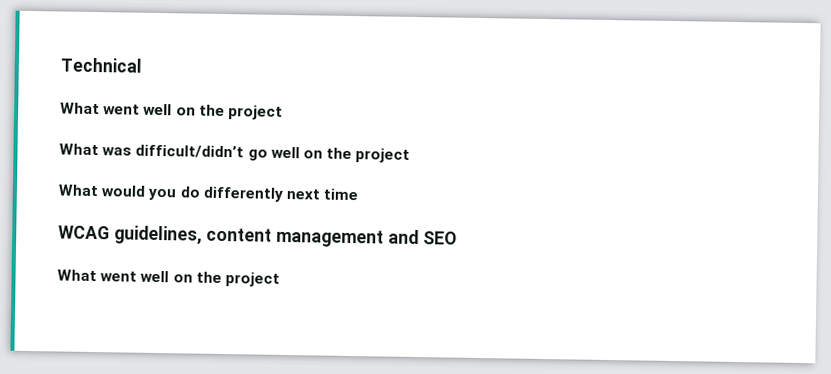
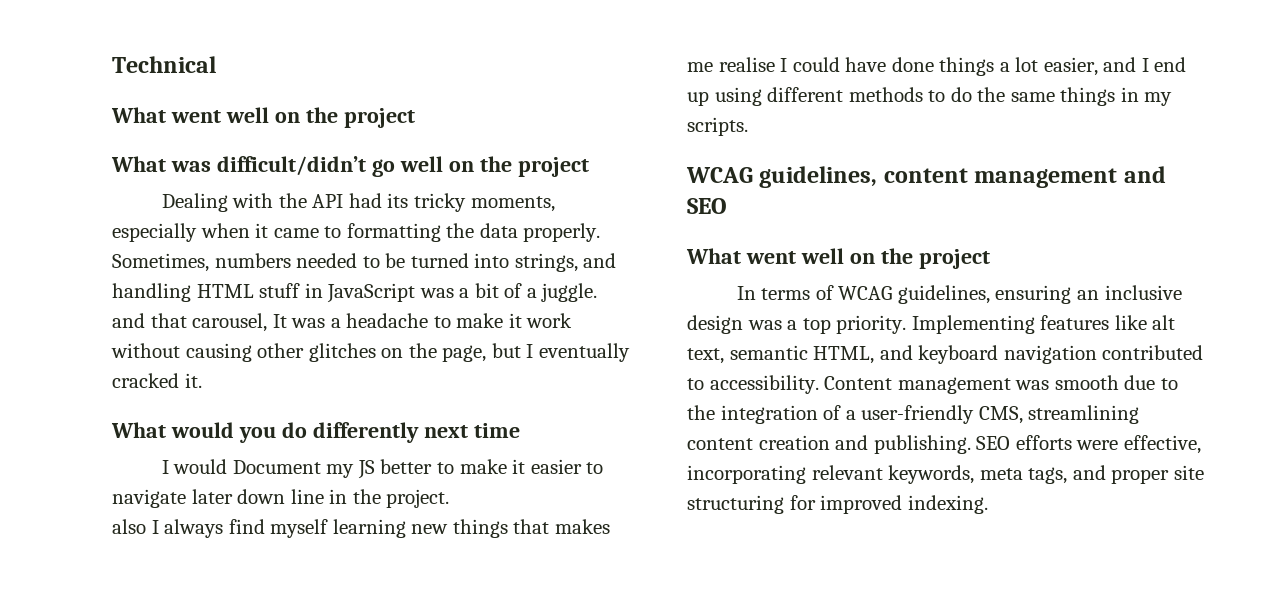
+ Dealing with the API had its tricky moments, especially when it came to formatting the data properly. Sometimes, numbers needed to be turned into strings, and handling HTML stuff in JavaScript was a bit of a juggle. and that carousel, It was a headache to make it work without causing other glitches on the page, but I eventually cracked it.
+ I would Document my JS better to make it easier to navigate later down line in the project.
+ also I always find myself learning new things that makes me realise I could have done things a lot easier, and I end up using different methods to do the same things in my scripts.
+ In terms of WCAG guidelines, ensuring an inclusive design was a top priority. Implementing features like alt text, semantic HTML, and keyboard navigation contributed to accessibility. Content management was smooth due to the integration of a user-friendly CMS, streamlining content creation and publishing. SEO efforts were effective, incorporating relevant keywords, meta tags, and proper site structuring for improved indexing.

